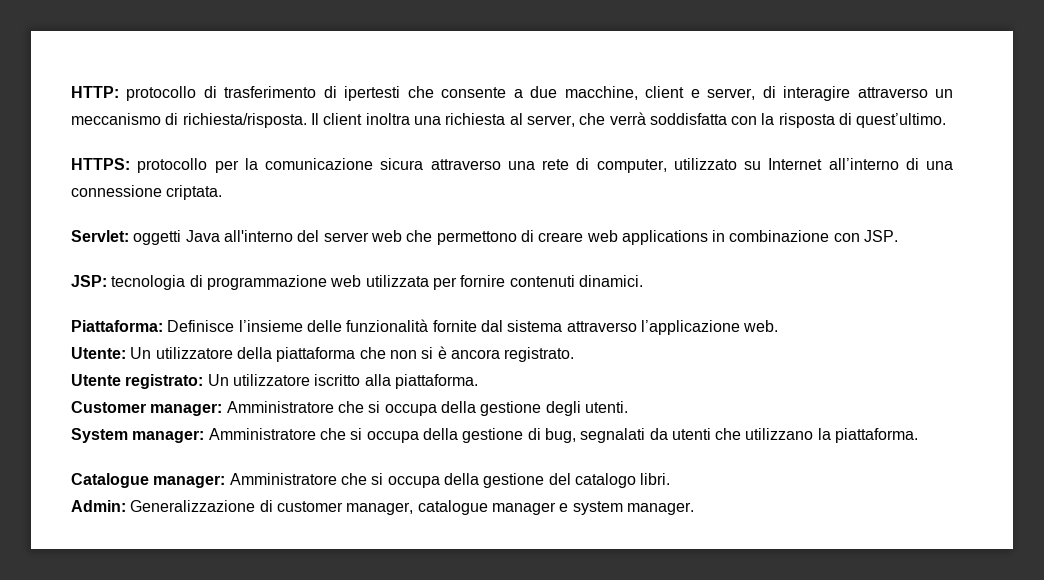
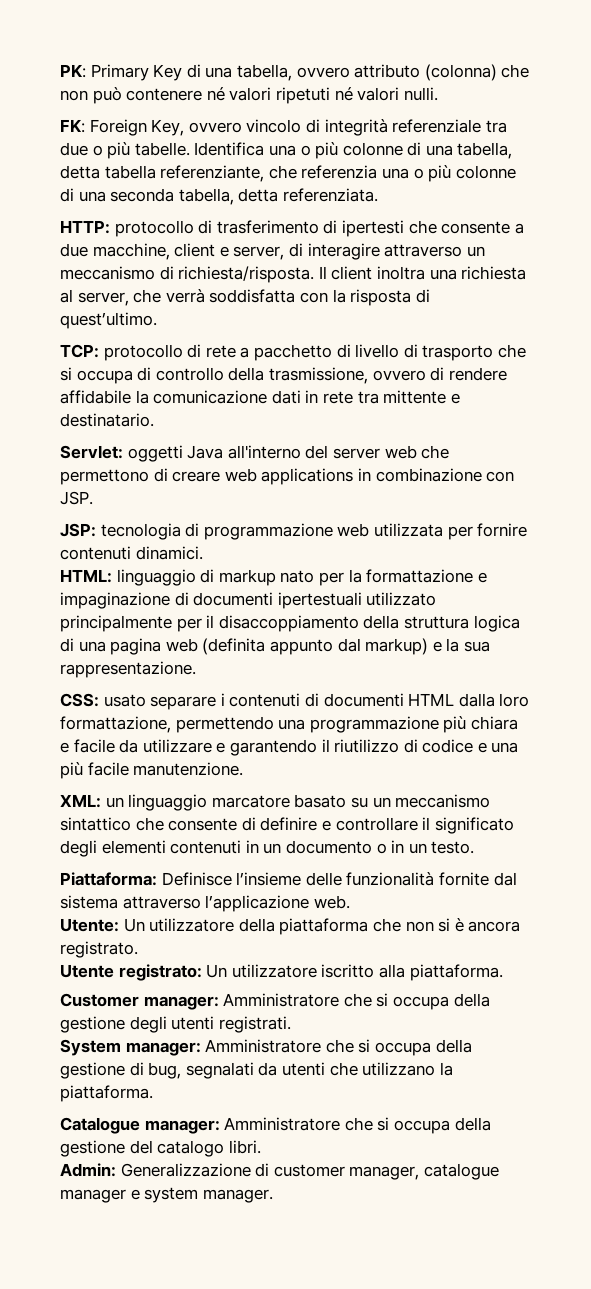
+ PK: Primary Key di una tabella, ovvero attributo (colonna) che non può contenere né valori ripetuti né valori nulli.
+ FK: Foreign Key, ovvero vincolo di integrità referenziale tra due o più tabelle. Identifica una o più colonne di una tabella, detta tabella referenziante, che referenzia una o più colonne di una seconda tabella, detta referenziata.
- HTTPS: protocollo per la comunicazione sicura attraverso una rete di computer, utilizzato su Internet all’interno di una connessione criptata.
+ TCP: protocollo di rete a pacchetto di livello di trasporto che si occupa di controllo della trasmissione, ovvero di rendere affidabile la comunicazione dati in rete tra mittente e destinatario.
+ HTML: linguaggio di markup nato per la formattazione e impaginazione di documenti ipertestuali utilizzato principalmente per il disaccoppiamento della struttura logica di una pagina web (definita appunto dal markup) e la sua rappresentazione.
+ CSS: usato separare i contenuti di documenti HTML dalla loro formattazione, permettendo una programmazione più chiara e facile da utilizzare e garantendo il riutilizzo di codice e una più facile manutenzione.
+ XML: un linguaggio marcatore basato su un meccanismo sintattico che consente di definire e controllare il significato degli elementi contenuti in un documento o in un testo.
- Customer manager: Amministratore che si occupa della gestione degli utenti.
+ Customer manager: Amministratore che si occupa della gestione degli utenti registrati.

